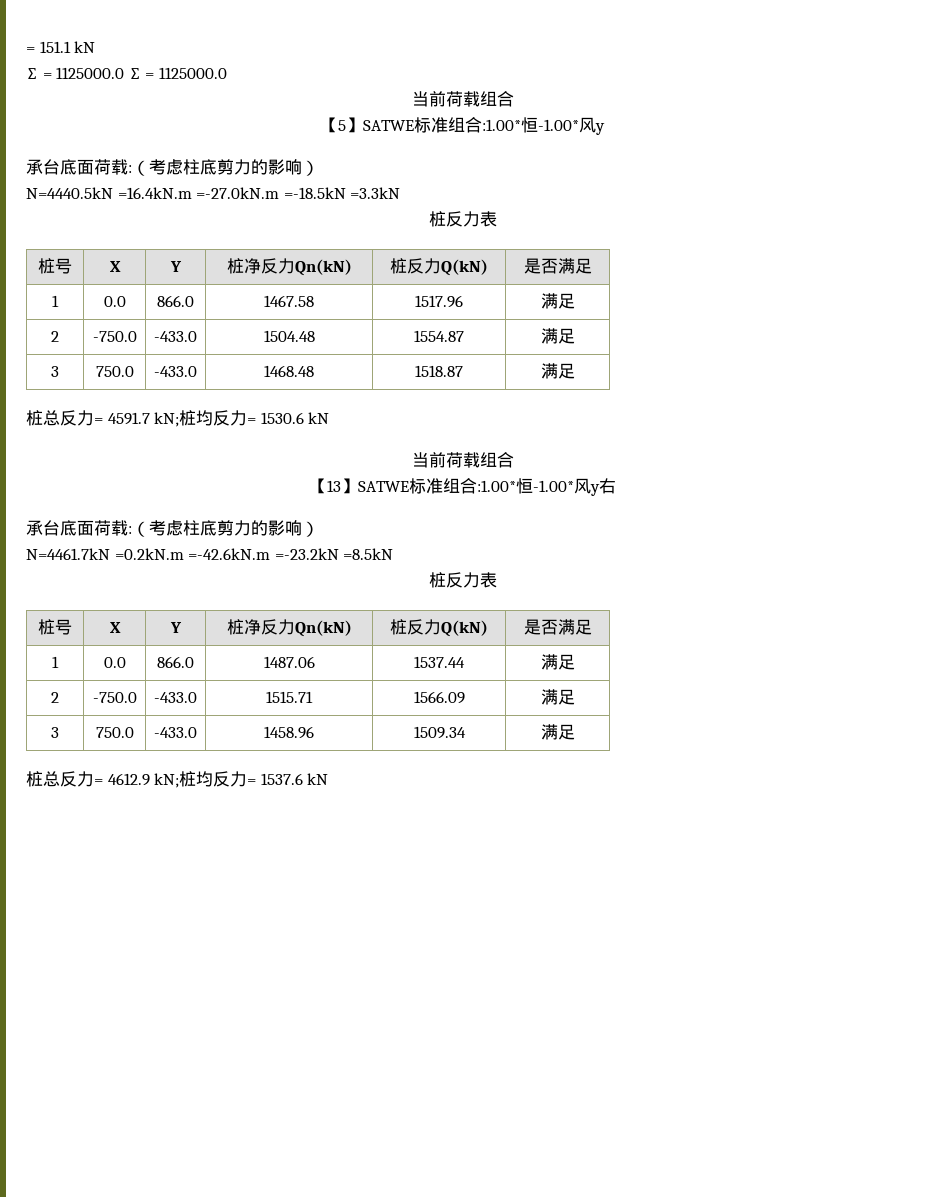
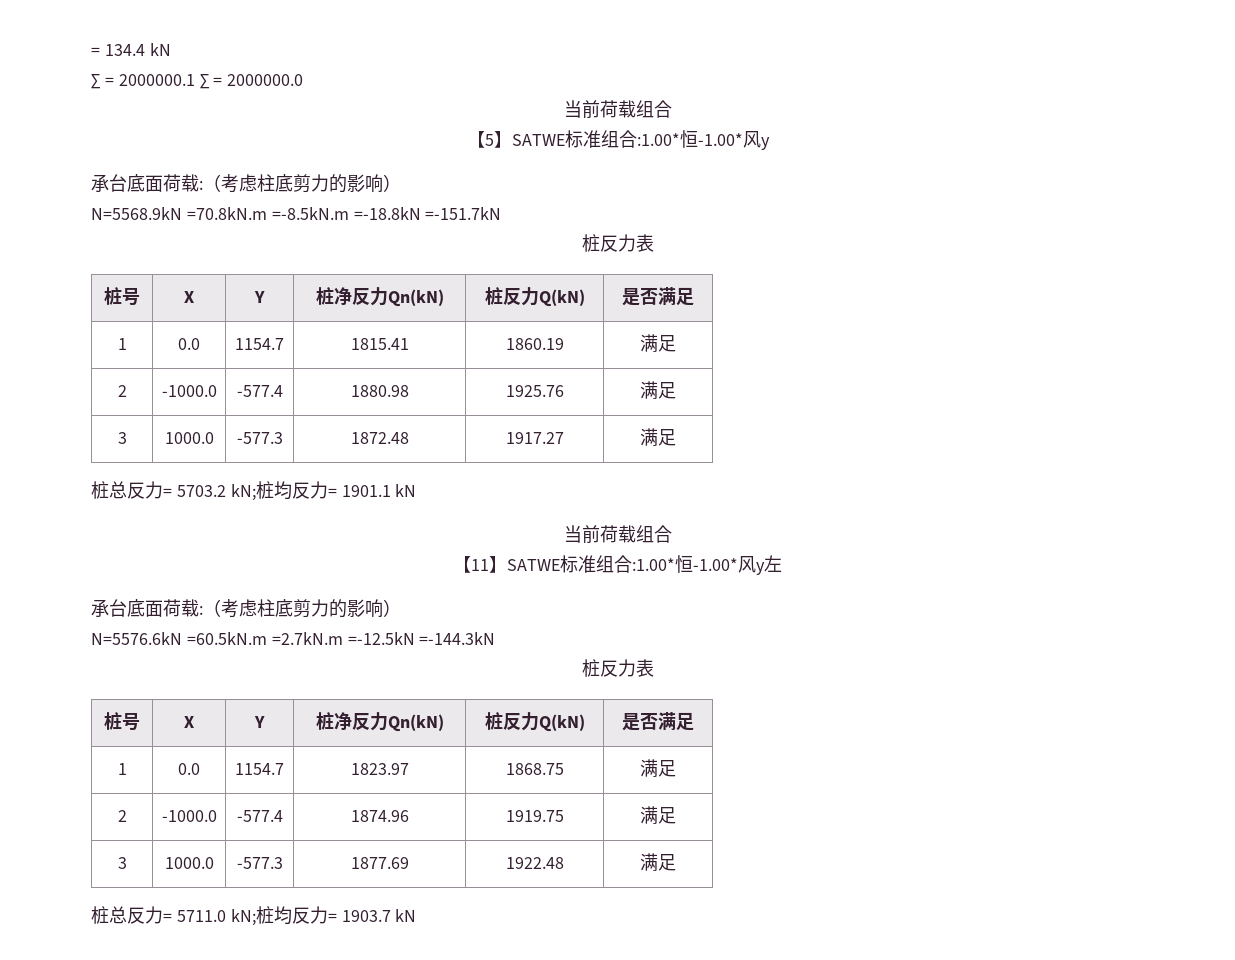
- = 151.1 kN
+ = 134.4 kN
- ∑ = 1125000.0 ∑ = 1125000.0
+ ∑ = 2000000.1 ∑ = 2000000.0
- N=4440.5kN =16.4kN.m =-27.0kN.m =-18.5kN =3.3kN
+ N=5568.9kN =70.8kN.m =-8.5kN.m =-18.8kN =-151.7kN
- 1 | 0.0 | 866.0 | 1467.58 | 1517.96 | 满足
- 2 | -750.0 | -433.0 | 1504.48 | 1554.87 | 满足
- 3 | 750.0 | -433.0 | 1468.48 | 1518.87 | 满足
- 桩总反力= 4591.7 kN;桩均反力= 1530.6 kN
+ 1 | 0.0 | 1154.7 | 1815.41 | 1860.19 | 满足
+ 2 | -1000.0 | -577.4 | 1880.98 | 1925.76 | 满足
+ 3 | 1000.0 | -577.3 | 1872.48 | 1917.27 | 满足
+ 桩总反力= 5703.2 kN;桩均反力= 1901.1 kN
- 【13】SATWE标准组合:1.00*恒-1.00*风y右
+ 【11】SATWE标准组合:1.00*恒-1.00*风y左
- N=4461.7kN =0.2kN.m =-42.6kN.m =-23.2kN =8.5kN
+ N=5576.6kN =60.5kN.m =2.7kN.m =-12.5kN =-144.3kN
- 1 | 0.0 | 866.0 | 1487.06 | 1537.44 | 满足
- 2 | -750.0 | -433.0 | 1515.71 | 1566.09 | 满足
- 3 | 750.0 | -433.0 | 1458.96 | 1509.34 | 满足
- 桩总反力= 4612.9 kN;桩均反力= 1537.6 kN
+ 1 | 0.0 | 1154.7 | 1823.97 | 1868.75 | 满足
+ 2 | -1000.0 | -577.4 | 1874.96 | 1919.75 | 满足
+ 3 | 1000.0 | -577.3 | 1877.69 | 1922.48 | 满足
+ 桩总反力= 5711.0 kN;桩均反力= 1903.7 kN

